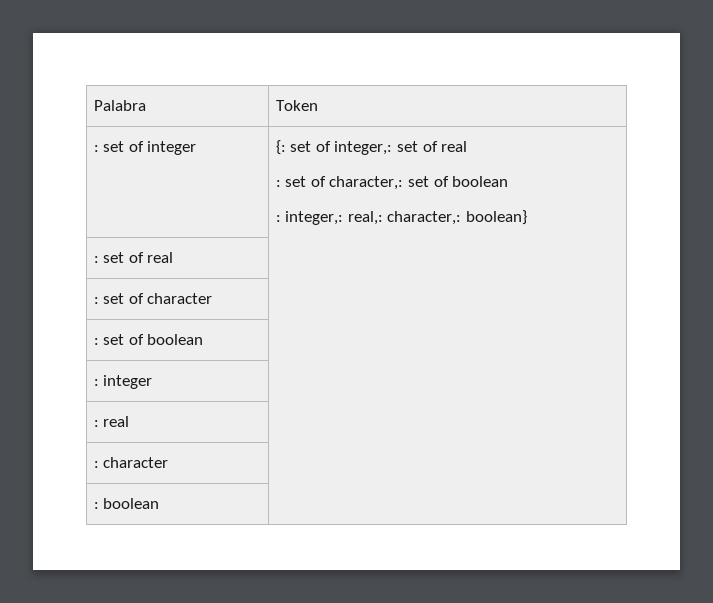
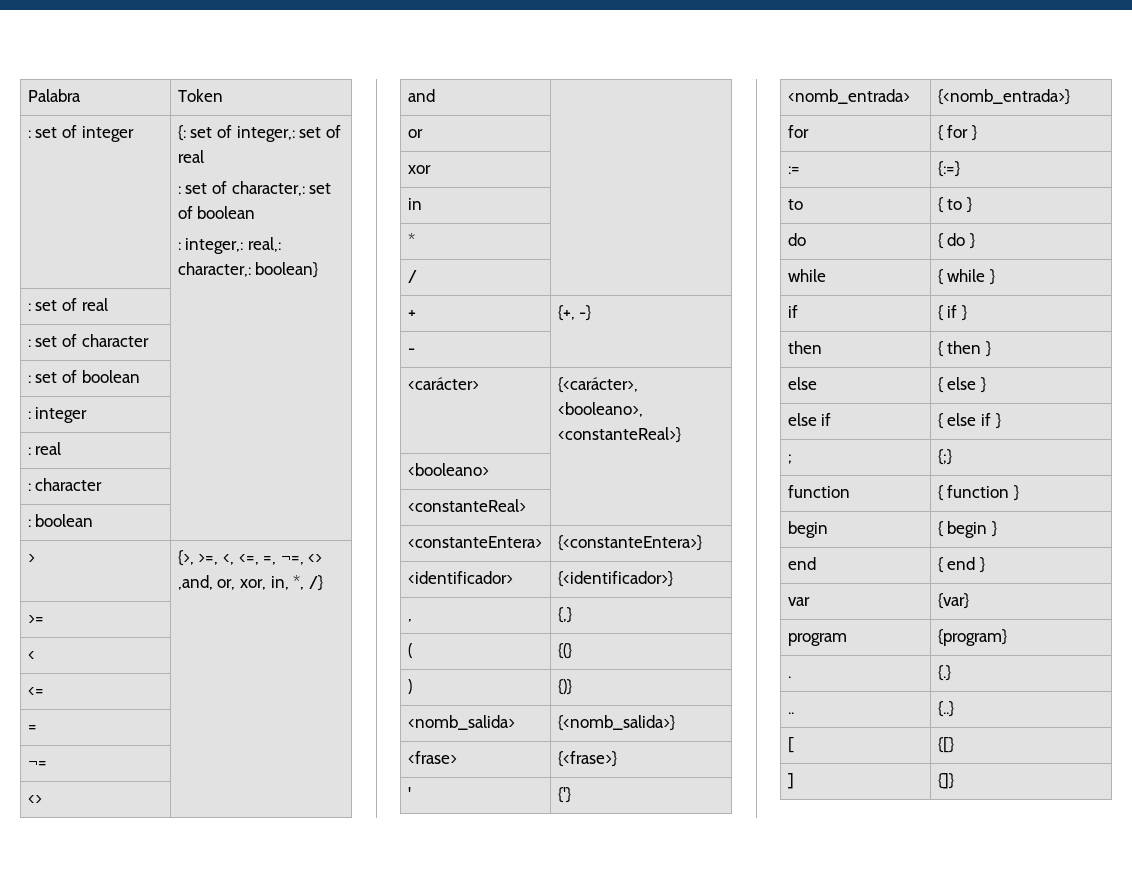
+ > | {>, >=, <, <=, =, ¬=, <> ,and, or, xor, in, *, /}
+ >= |
+ < |
+ <= |
+ = |
+ ¬= |
+ <> |
+ and |
+ or |
+ xor |
+ in |
+ * |
+ / |
+ + | {+, -}
+ - |
+ <carácter> | {<carácter>, <booleano>, <constanteReal>}
+ <booleano> |
+ <constanteReal> |
+ <constanteEntera> | {<constanteEntera>}
+ <identificador> | {<identificador>}
+ , | {,}
+ ( | {(}
+ ) | {)}
+ <nomb_salida> | {<nomb_salida>}
+ <frase> | {<frase>}
+ ' | {'}
+ <nomb_entrada> | {<nomb_entrada>}
+ for | { for }
+ := | {:=}
+ to | { to }
+ do | { do }
+ while | { while }
+ if | { if }
+ then | { then }
+ else | { else }
+ else if | { else if }
+ ; | {;}
+ function | { function }
+ begin | { begin }
+ end | { end }
+ var | {var}
+ program | {program}
+ . | {.}
+ .. | {..}
+ [ | {[}
+ ] | {]}

